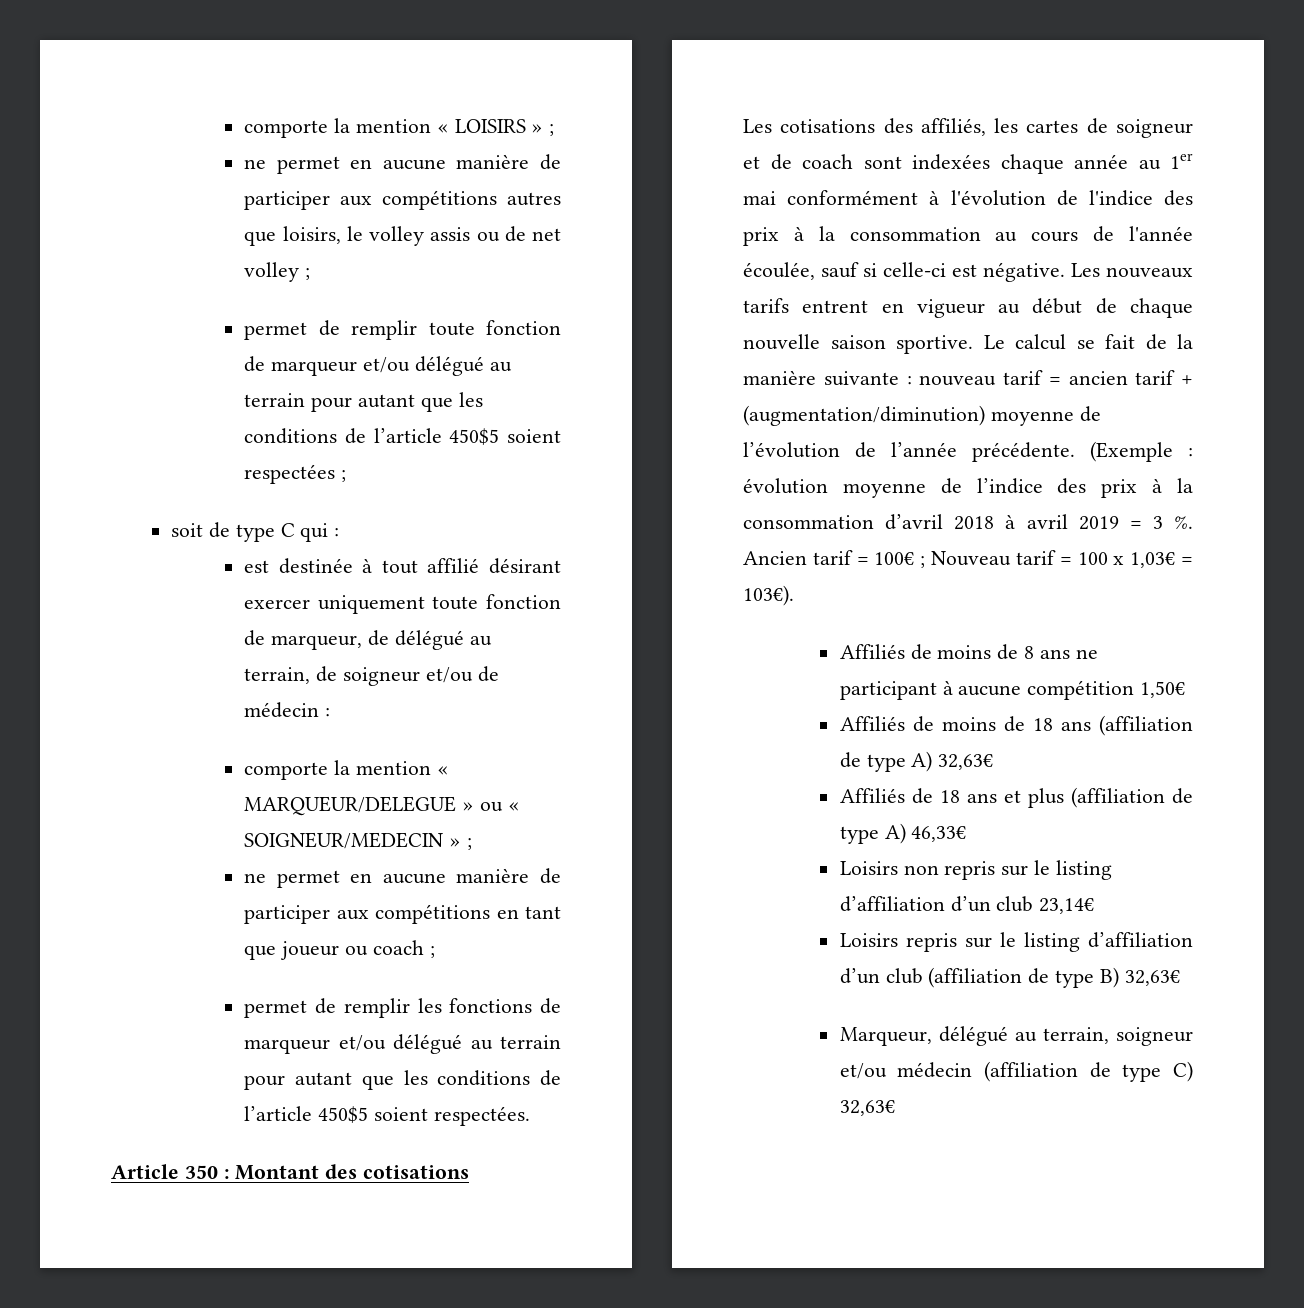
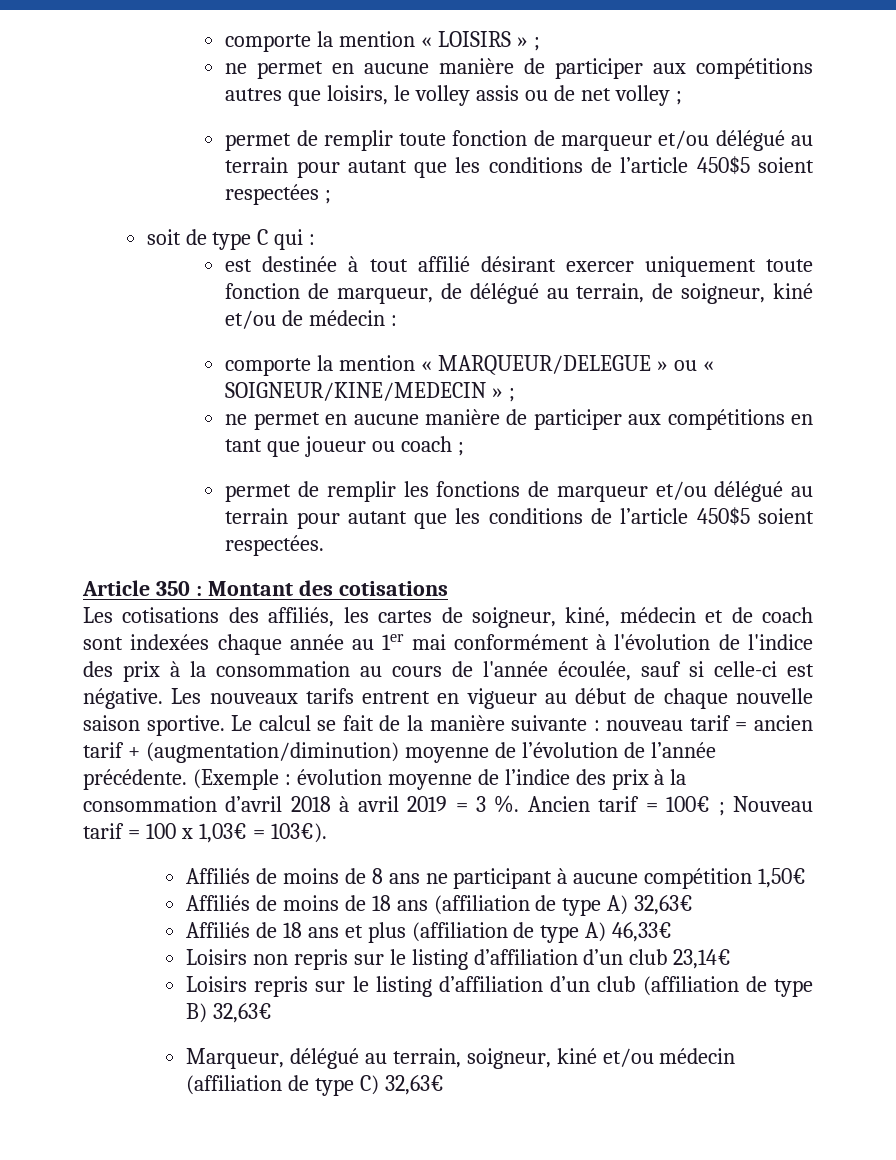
- est destinée à tout affilié désirant exercer uniquement toute fonction de marqueur, de délégué au terrain, de soigneur et/ou de médecin :
+ est destinée à tout affilié désirant exercer uniquement toute fonction de marqueur, de délégué au terrain, de soigneur, kiné et/ou de médecin :
- comporte la mention « MARQUEUR/DELEGUE » ou « SOIGNEUR/MEDECIN » ;
+ comporte la mention « MARQUEUR/DELEGUE » ou « SOIGNEUR/KINE/MEDECIN » ;
- Les cotisations des affiliés, les cartes de soigneur et de coach sont indexées chaque année au 1er mai conformément à l'évolution de l'indice des prix à la consommation au cours de l'année écoulée, sauf si celle-ci est négative.
+ Les cotisations des affiliés, les cartes de soigneur, kiné, médecin et de coach sont indexées chaque année au 1er mai conformément à l'évolution de l'indice des prix à la consommation au cours de l'année écoulée, sauf si celle-ci est négative.
- Marqueur, délégué au terrain, soigneur et/ou médecin (affiliation de type C) 32,63€
+ Marqueur, délégué au terrain, soigneur, kiné et/ou médecin (affiliation de type C) 32,63€

